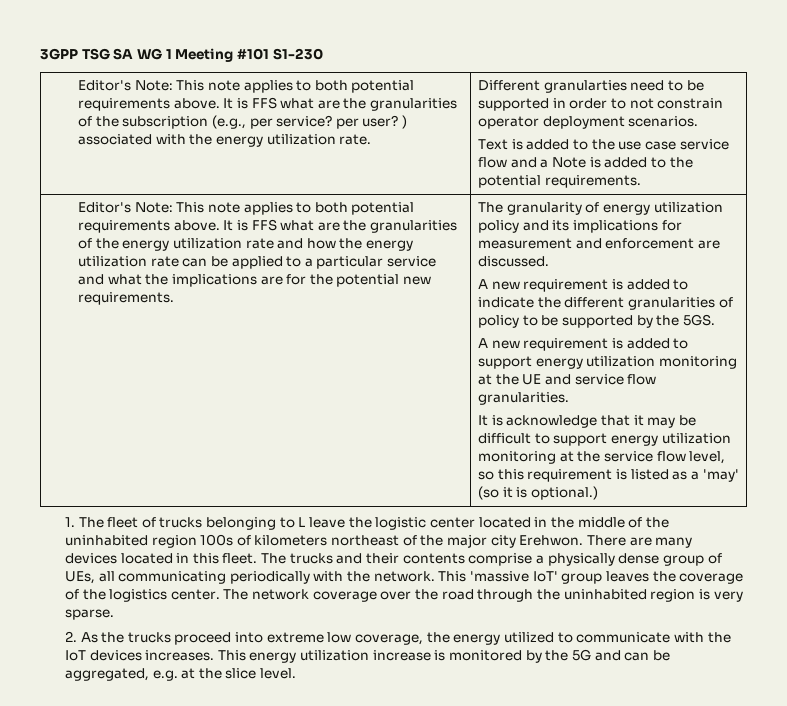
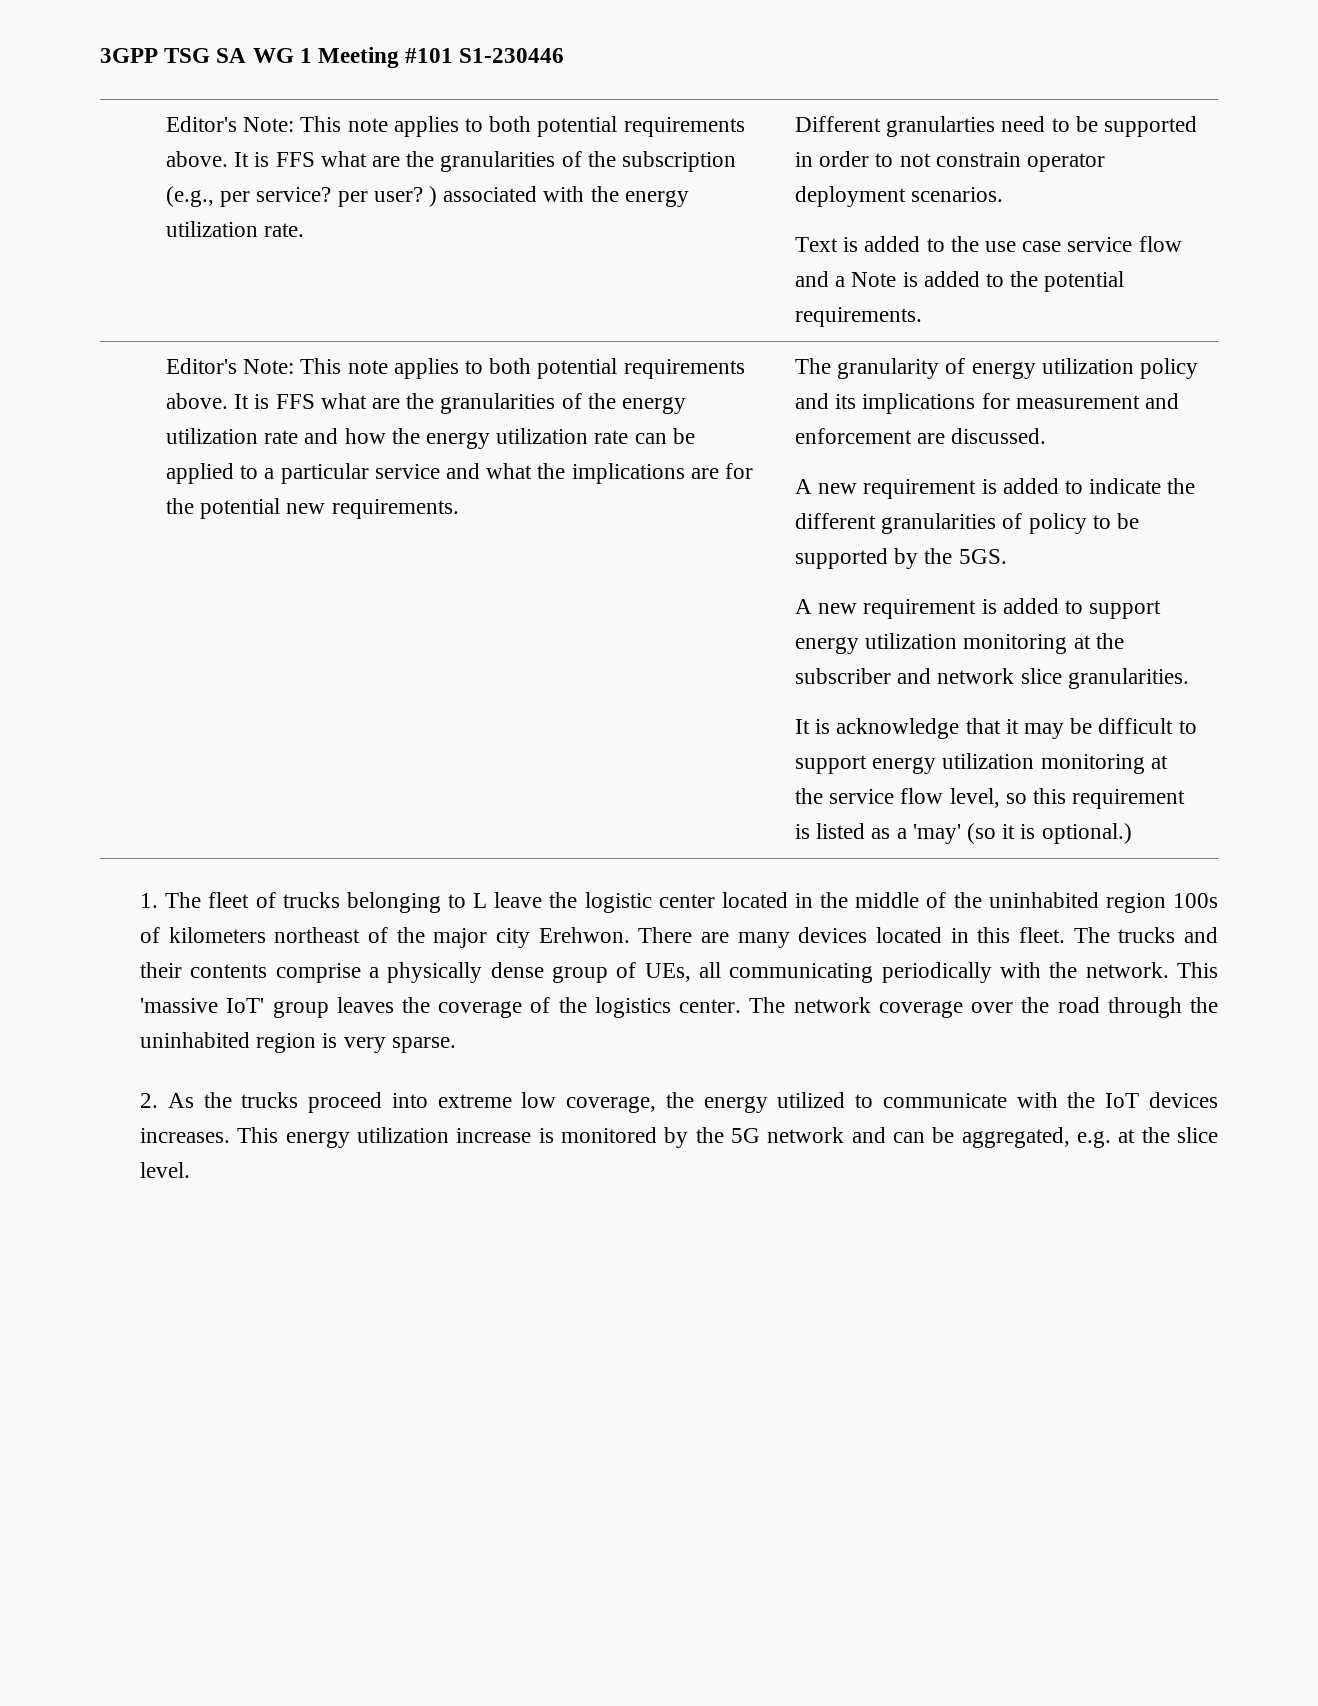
- 3GPP TSG SA WG 1 Meeting #101 S1-230
+ 3GPP TSG SA WG 1 Meeting #101 S1-230446
- A new requirement is added to support energy utilization monitoring at the UE and service flow granularities.
+ A new requirement is added to support energy utilization monitoring at the subscriber and network slice granularities.
- This energy utilization increase is monitored by the 5G and can be aggregated, e.g. at the slice level.
+ This energy utilization increase is monitored by the 5G network and can be aggregated, e.g. at the slice level.

